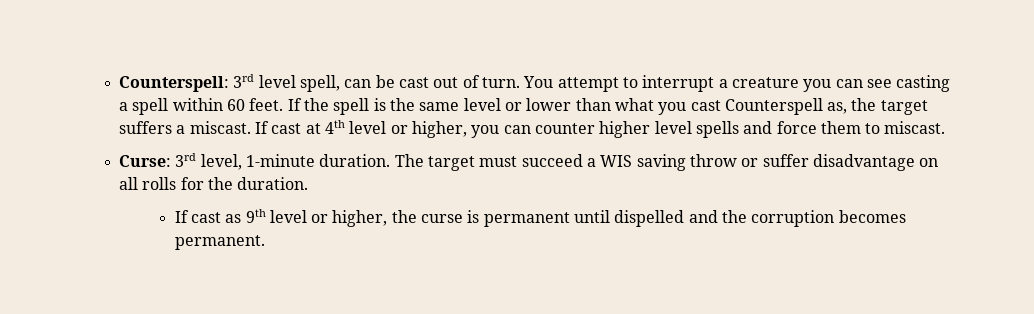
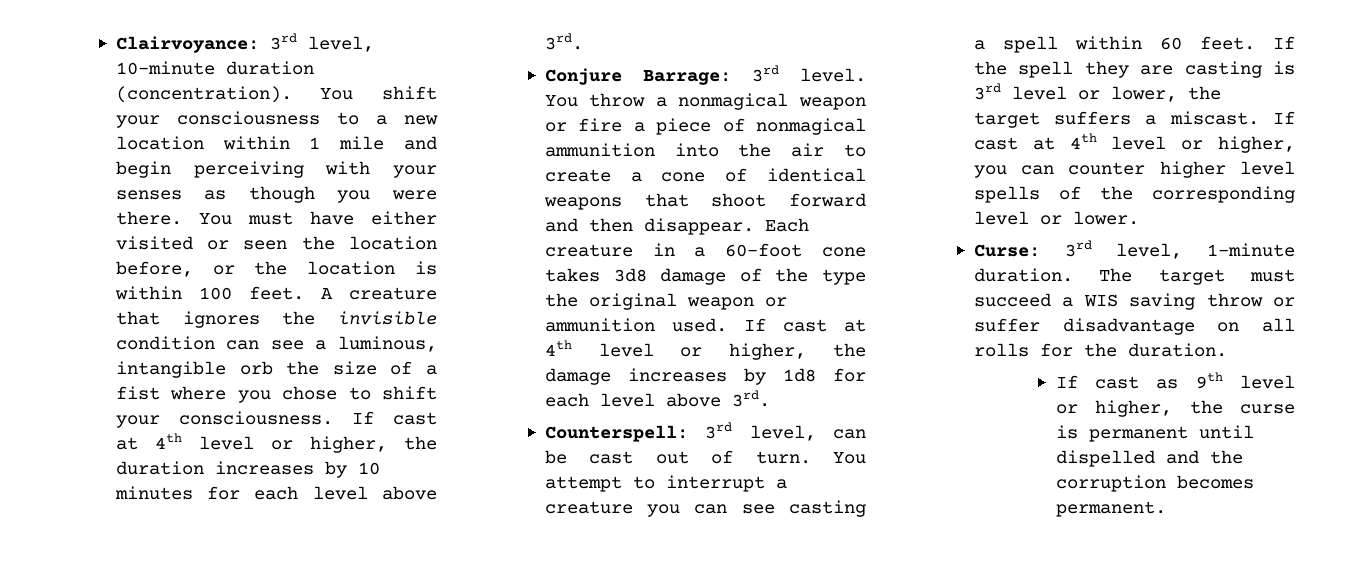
- Counterspell: 3rd level spell, can be cast out of turn.
+ Clairvoyance: 3rd level, 10-minute duration (concentration). You shift your consciousness to a new location within 1 mile and begin perceiving with your senses as though you were there. You must have either visited or seen the location before, or the location is within 100 feet. A creature that ignores the invisible condition can see a luminous, intangible orb the size of a fist where you chose to shift your consciousness. If cast at 4th level or higher, the duration increases by 10 minutes for each level above 3rd.
+ Conjure Barrage: 3rd level. You throw a nonmagical weapon or fire a piece of nonmagical ammunition into the air to create a cone of identical weapons that shoot forward and then disappear. Each creature in a 60-foot cone takes 3d8 damage of the type the original weapon or ammunition used. If cast at 4th level or higher, the damage increases by 1d8 for each level above 3rd.
+ Counterspell: 3rd level, can be cast out of turn.
- If the spell is the same level or lower than what you cast Counterspell as, the target suffers a miscast.
+ If the spell they are casting is 3rd level or lower, the target suffers a miscast.
- If cast at 4th level or higher, you can counter higher level spells and force them to miscast.
+ If cast at 4th level or higher, you can counter higher level spells of the corresponding level or lower.

